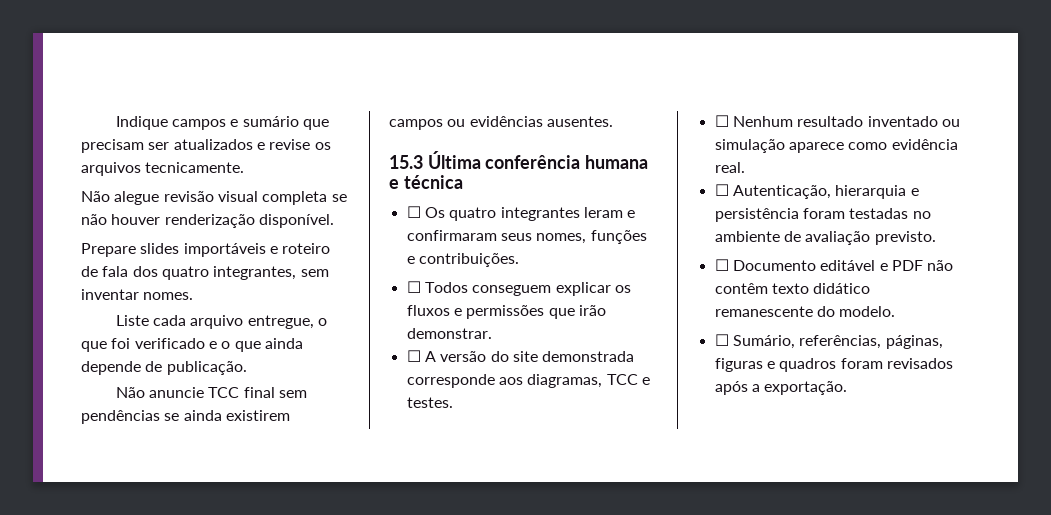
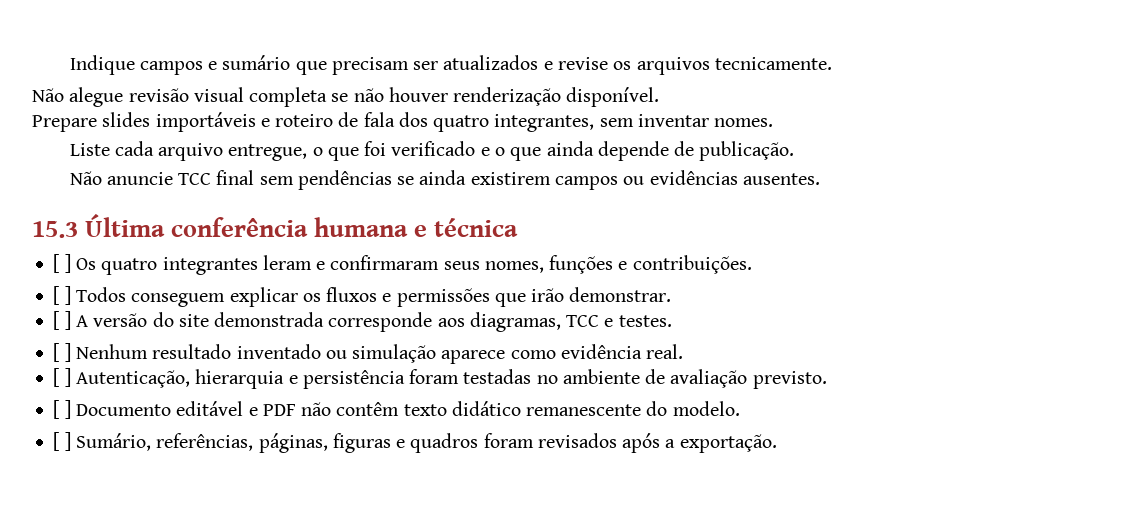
- ☐ Os quatro integrantes leram e confirmaram seus nomes, funções e contribuições.
+ [ ] Os quatro integrantes leram e confirmaram seus nomes, funções e contribuições.
- ☐ Todos conseguem explicar os fluxos e permissões que irão demonstrar.
+ [ ] Todos conseguem explicar os fluxos e permissões que irão demonstrar.
- ☐ A versão do site demonstrada corresponde aos diagramas, TCC e testes.
+ [ ] A versão do site demonstrada corresponde aos diagramas, TCC e testes.
- ☐ Nenhum resultado inventado ou simulação aparece como evidência real.
+ [ ] Nenhum resultado inventado ou simulação aparece como evidência real.
- ☐ Autenticação, hierarquia e persistência foram testadas no ambiente de avaliação previsto.
+ [ ] Autenticação, hierarquia e persistência foram testadas no ambiente de avaliação previsto.
- ☐ Documento editável e PDF não contêm texto didático remanescente do modelo.
+ [ ] Documento editável e PDF não contêm texto didático remanescente do modelo.
- ☐ Sumário, referências, páginas, figuras e quadros foram revisados após a exportação.
+ [ ] Sumário, referências, páginas, figuras e quadros foram revisados após a exportação.

